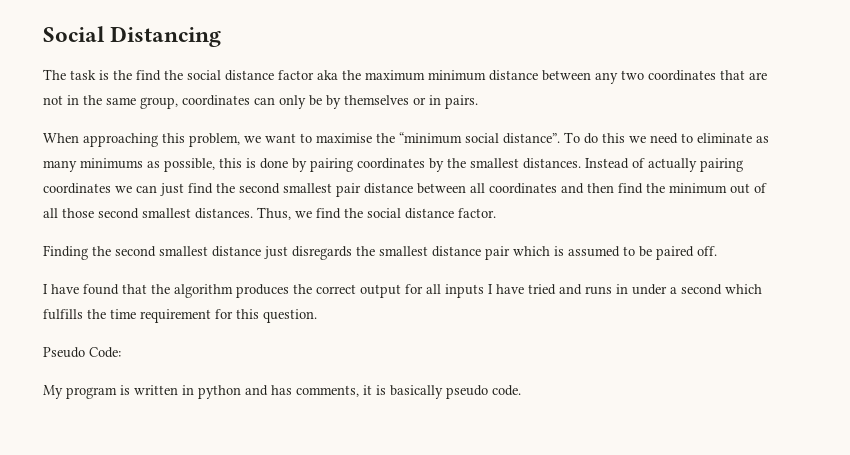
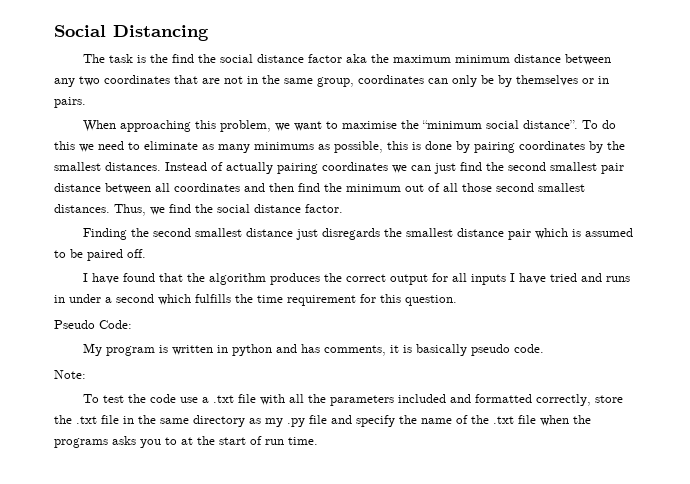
+ Note:
+ To test the code use a .txt file with all the parameters included and formatted correctly, store the .txt file in the same directory as my .py file and specify the name of the .txt file when the programs asks you to at the start of run time.

